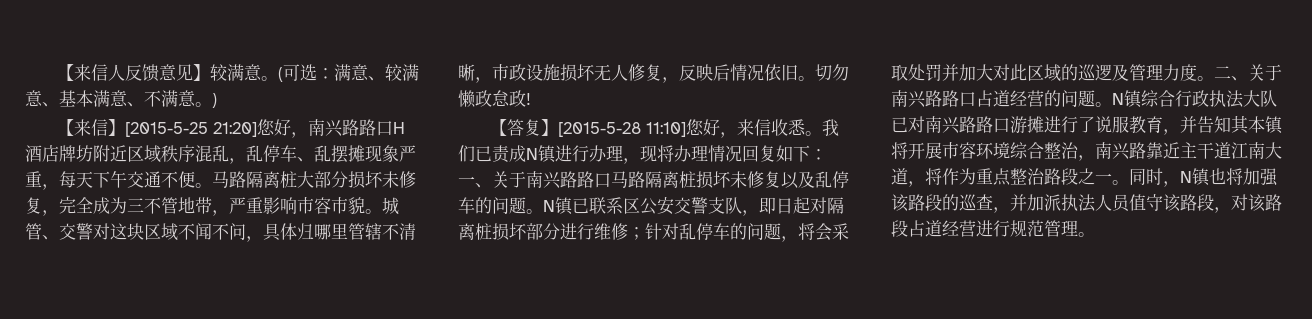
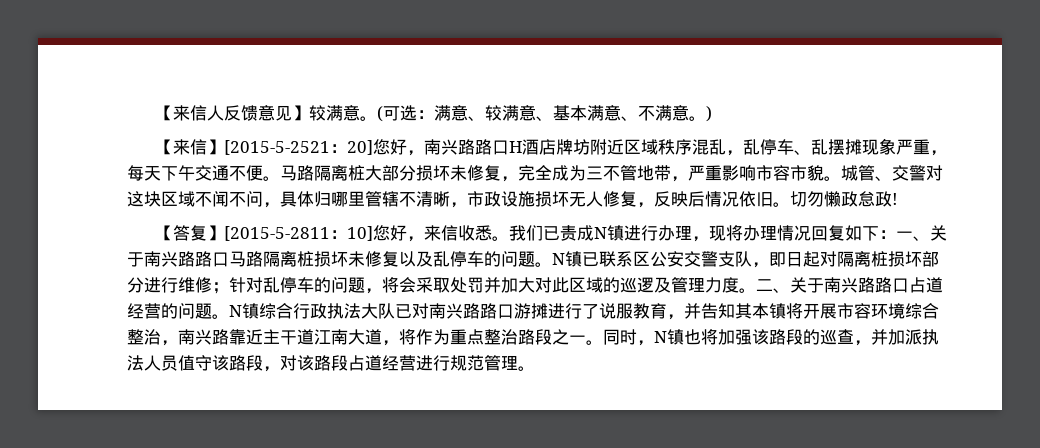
- 【来信】[2015-5-25 21:20]您好，南兴路路口H酒店牌坊附近区域秩序混乱，乱停车、乱摆摊现象严重，每天下午交通不便。
+ 【来信】[2015-5-2521：20]您好，南兴路路口H酒店牌坊附近区域秩序混乱，乱停车、乱摆摊现象严重，每天下午交通不便。
- 【答复】[2015-5-28 11:10]您好，来信收悉。
+ 【答复】[2015-5-2811：10]您好，来信收悉。

